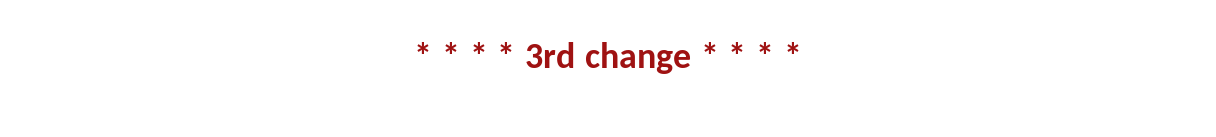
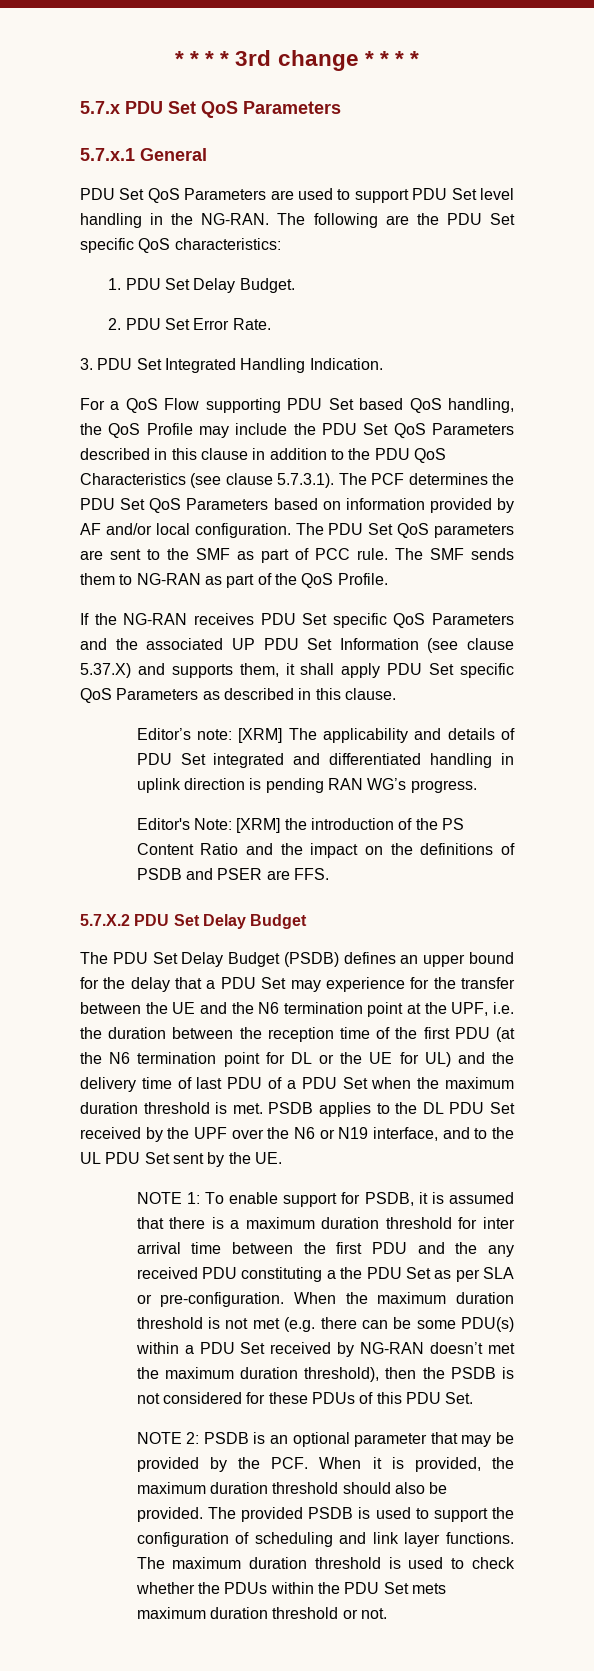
+ 5.7.x PDU Set QoS Parameters
+ 5.7.x.1 General
+ PDU Set QoS Parameters are used to support PDU Set level handling in the NG-RAN. The following are the PDU Set specific QoS characteristics:
+ 1. PDU Set Delay Budget.
+ 2. PDU Set Error Rate.
+ 3. PDU Set Integrated Handling Indication.
+ For a QoS Flow supporting PDU Set based QoS handling, the QoS Profile may include the PDU Set QoS Parameters described in this clause in addition to the PDU QoS Characteristics (see clause 5.7.3.1). The PCF determines the PDU Set QoS Parameters based on information provided by AF and/or local configuration. The PDU Set QoS parameters are sent to the SMF as part of PCC rule. The SMF sends them to NG-RAN as part of the QoS Profile.
+ If the NG-RAN receives PDU Set specific QoS Parameters and the associated UP PDU Set Information (see clause 5.37.X) and supports them, it shall apply PDU Set specific QoS Parameters as described in this clause.
+ Editor’s note: [XRM] The applicability and details of PDU Set integrated and differentiated handling in uplink direction is pending RAN WG’s progress.
+ Editor's Note: [XRM] the introduction of the PS Content Ratio and the impact on the definitions of PSDB and PSER are FFS.
+ 5.7.X.2 PDU Set Delay Budget
+ The PDU Set Delay Budget (PSDB) defines an upper bound for the delay that a PDU Set may experience for the transfer between the UE and the N6 termination point at the UPF, i.e. the duration between the reception time of the first PDU (at the N6 termination point for DL or the UE for UL) and the delivery time of last PDU of a PDU Set when the maximum duration threshold is met. PSDB applies to the DL PDU Set received by the UPF over the N6 or N19 interface, and to the UL PDU Set sent by the UE.
+ NOTE 1: To enable support for PSDB, it is assumed that there is a maximum duration threshold for inter arrival time between the first PDU and the any received PDU constituting a the PDU Set as per SLA or pre-configuration. When the maximum duration threshold is not met (e.g. there can be some PDU(s) within a PDU Set received by NG-RAN doesn’t met the maximum duration threshold), then the PSDB is not considered for these PDUs of this PDU Set.
+ NOTE 2: PSDB is an optional parameter that may be provided by the PCF. When it is provided, the maximum duration threshold should also be provided. The provided PSDB is used to support the configuration of scheduling and link layer functions. The maximum duration threshold is used to check whether the PDUs within the PDU Set mets maximum duration threshold or not.

